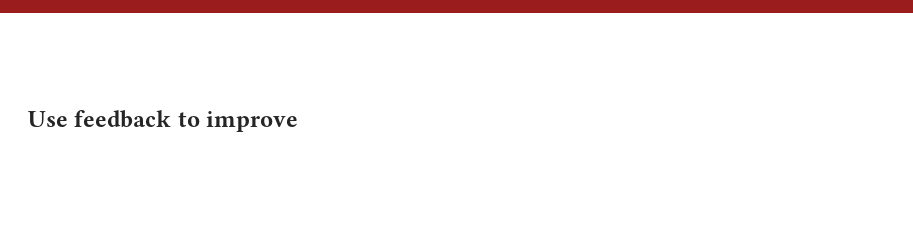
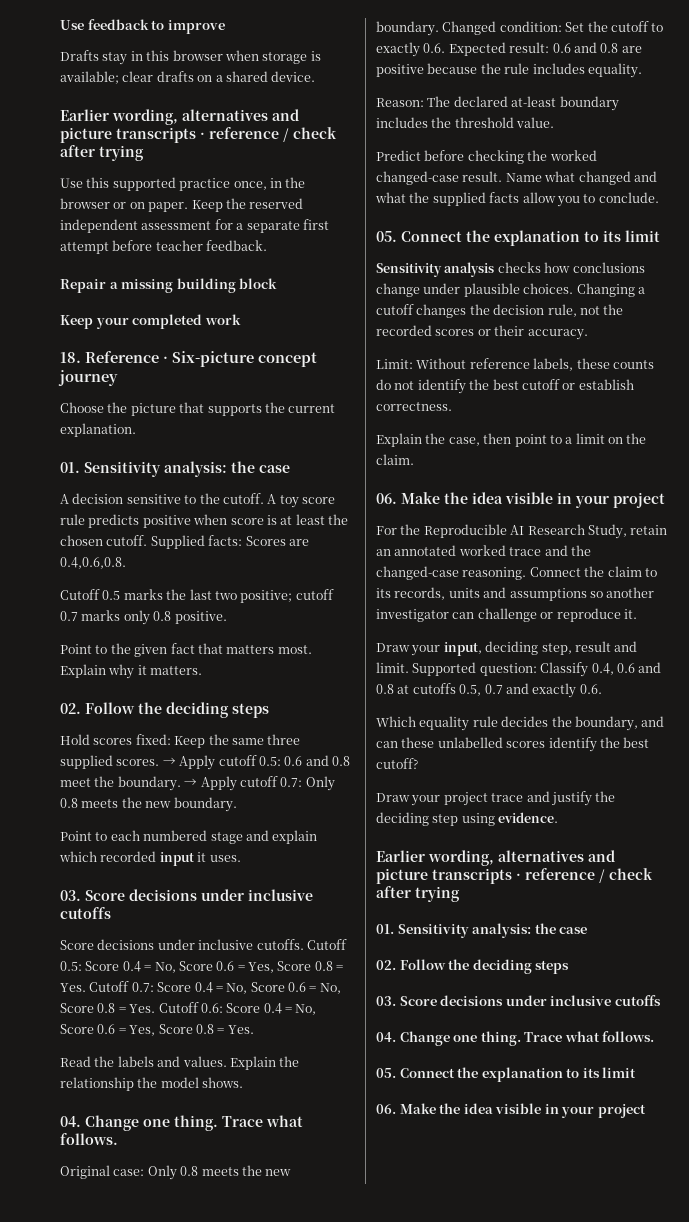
+ Drafts stay in this browser when storage is available; clear drafts on a shared device.
+ Earlier wording, alternatives and picture transcripts · reference / check after trying
+ Use this supported practice once, in the browser or on paper. Keep the reserved independent assessment for a separate first attempt before teacher feedback.
+ Repair a missing building block
+ Keep your completed work
+ 18. Reference · Six-picture concept journey
+ Choose the picture that supports the current explanation.
+ 01. Sensitivity analysis: the case
+ A decision sensitive to the cutoff. A toy score rule predicts positive when score is at least the chosen cutoff. Supplied facts: Scores are 0.4,0.6,0.8.
+ Cutoff 0.5 marks the last two positive; cutoff 0.7 marks only 0.8 positive.
+ Point to the given fact that matters most. Explain why it matters.
+ 02. Follow the deciding steps
+ Hold scores fixed: Keep the same three supplied scores. → Apply cutoff 0.5: 0.6 and 0.8 meet the boundary. → Apply cutoff 0.7: Only 0.8 meets the new boundary.
+ Point to each numbered stage and explain which recorded input it uses.
+ 03. Score decisions under inclusive cutoffs
+ Score decisions under inclusive cutoffs. Cutoff 0.5: Score 0.4 = No, Score 0.6 = Yes, Score 0.8 = Yes. Cutoff 0.7: Score 0.4 = No, Score 0.6 = No, Score 0.8 = Yes. Cutoff 0.6: Score 0.4 = No, Score 0.6 = Yes, Score 0.8 = Yes.
+ Read the labels and values. Explain the relationship the model shows.
+ 04. Change one thing. Trace what follows.
+ Original case: Only 0.8 meets the new boundary. Changed condition: Set the cutoff to exactly 0.6. Expected result: 0.6 and 0.8 are positive because the rule includes equality.
+ Reason: The declared at-least boundary includes the threshold value.
+ Predict before checking the worked changed-case result. Name what changed and what the supplied facts allow you to conclude.
+ 05. Connect the explanation to its limit
+ Sensitivity analysis checks how conclusions change under plausible choices. Changing a cutoff changes the decision rule, not the recorded scores or their accuracy.
+ Limit: Without reference labels, these counts do not identify the best cutoff or establish correctness.
+ Explain the case, then point to a limit on the claim.
+ 06. Make the idea visible in your project
+ For the Reproducible AI Research Study, retain an annotated worked trace and the changed-case reasoning. Connect the claim to its records, units and assumptions so another investigator can challenge or reproduce it.
+ Draw your input, deciding step, result and limit. Supported question: Classify 0.4, 0.6 and 0.8 at cutoffs 0.5, 0.7 and exactly 0.6.
+ Which equality rule decides the boundary, and can these unlabelled scores identify the best cutoff?
+ Draw your project trace and justify the deciding step using evidence.
+ Earlier wording, alternatives and picture transcripts · reference / check after trying
+ 01. Sensitivity analysis: the case
+ 02. Follow the deciding steps
+ 03. Score decisions under inclusive cutoffs
+ 04. Change one thing. Trace what follows.
+ 05. Connect the explanation to its limit
+ 06. Make the idea visible in your project

